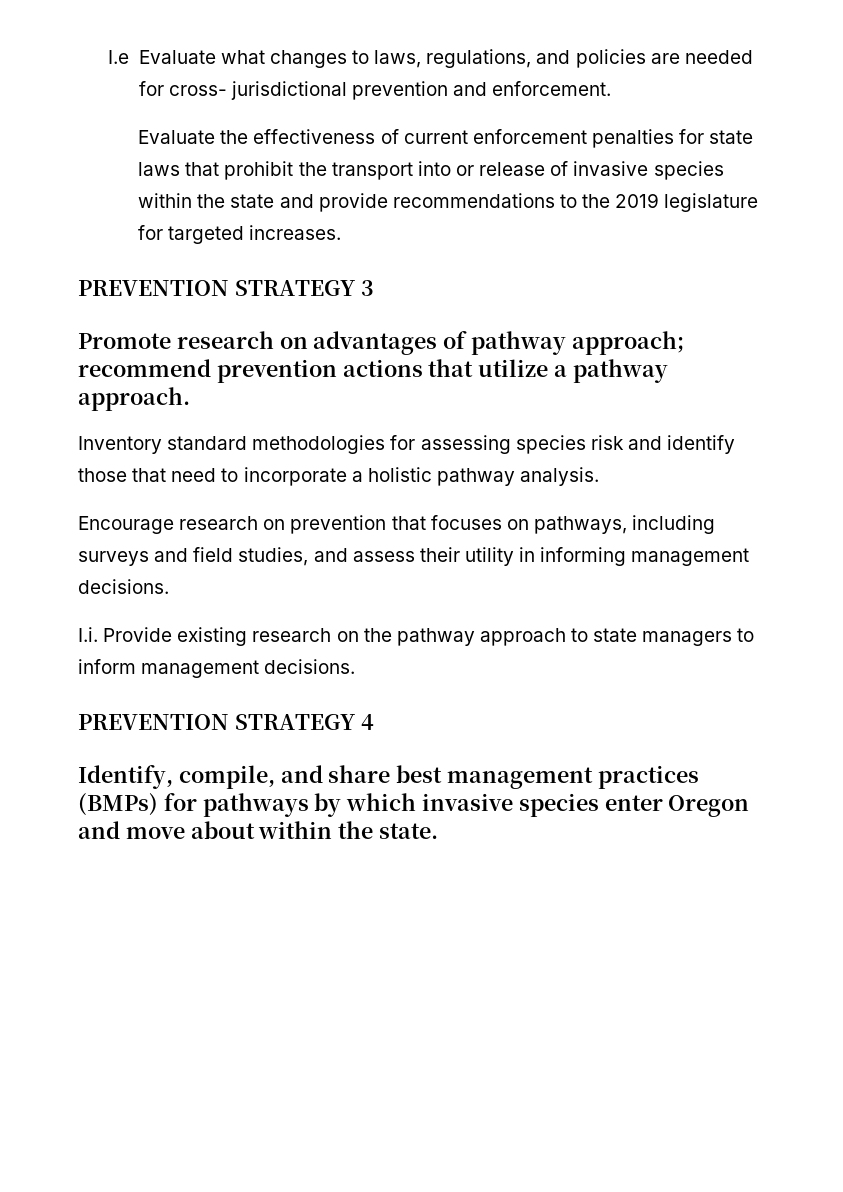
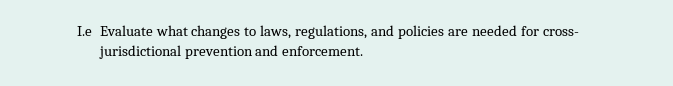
- Evaluate the effectiveness of current enforcement penalties for state laws that prohibit the transport into or release of invasive species within the state and provide recommendations to the 2019 legislature for targeted increases.
- PREVENTION STRATEGY 3
- Promote research on advantages of pathway approach; recommend prevention actions that utilize a pathway approach.
- Inventory standard methodologies for assessing species risk and identify those that need to incorporate a holistic pathway analysis.
- Encourage research on prevention that focuses on pathways, including surveys and field studies, and assess their utility in informing management decisions.
- I.i. Provide existing research on the pathway approach to state managers to inform management decisions.
- PREVENTION STRATEGY 4
- Identify, compile, and share best management practices (BMPs) for pathways by which invasive species enter Oregon and move about within the state.

